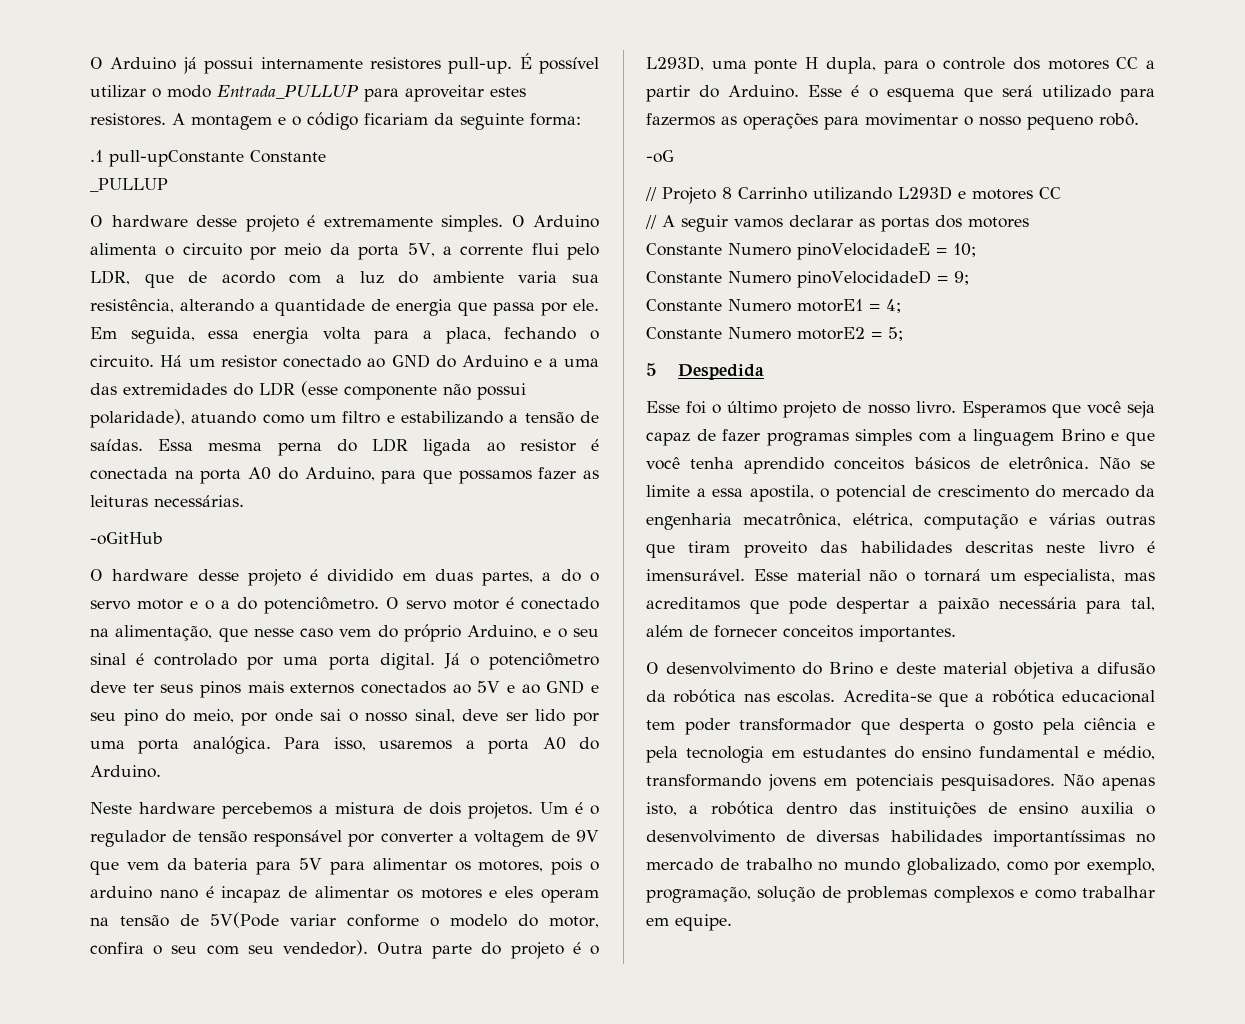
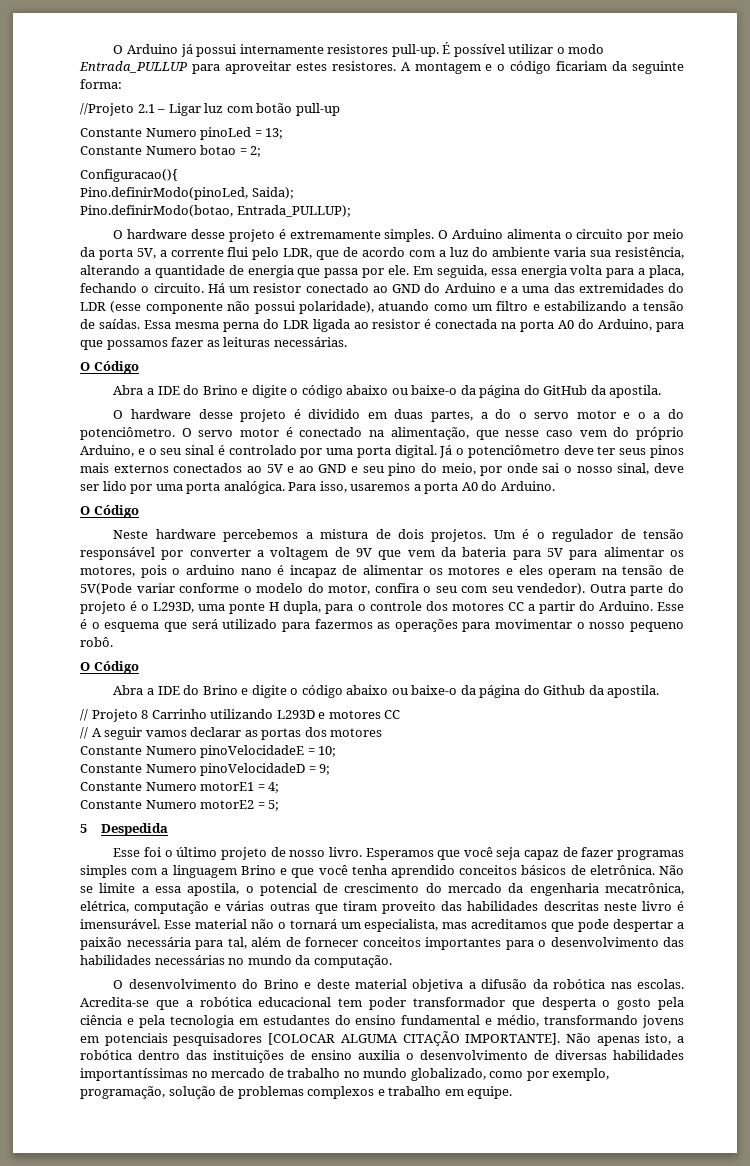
- .1 pull-upConstante Constante
- _PULLUP
+ //Projeto 2.1 – Ligar luz com botão pull-up
+ Constante Numero pinoLed = 13;
+ Constante Numero botao = 2;
+ Configuracao(){
+ Pino.definirModo(pinoLed, Saida);
+ Pino.definirModo(botao, Entrada_PULLUP);
  Essa mesma perna do LDR ligada ao resistor é conectada na porta A0 do Arduino, para que possamos fazer as leituras necessárias.
- -oGitHub
+ O Código
+ Abra a IDE do Brino e digite o código abaixo ou baixe-o da página do GitHub da apostila.
  Para isso, usaremos a porta A0 do Arduino.
+ O Código
  Esse é o esquema que será utilizado para fazermos as operações para movimentar o nosso pequeno robô.
- -oG
+ O Código
+ Abra a IDE do Brino e digite o código abaixo ou baixe-o da página do Github da apostila.
- Esse material não o tornará um especialista, mas acreditamos que pode despertar a paixão necessária para tal, além de fornecer conceitos importantes.
+ Esse material não o tornará um especialista, mas acreditamos que pode despertar a paixão necessária para tal, além de fornecer conceitos importantes para o desenvolvimento das habilidades necessárias no mundo da computação.
- Acredita-se que a robótica educacional tem poder transformador que desperta o gosto pela ciência e pela tecnologia em estudantes do ensino fundamental e médio, transformando jovens em potenciais pesquisadores.
+ Acredita-se que a robótica educacional tem poder transformador que desperta o gosto pela ciência e pela tecnologia em estudantes do ensino fundamental e médio, transformando jovens em potenciais pesquisadores [COLOCAR ALGUMA CITAÇÃO IMPORTANTE].
- Não apenas isto, a robótica dentro das instituições de ensino auxilia o desenvolvimento de diversas habilidades importantíssimas no mercado de trabalho no mundo globalizado, como por exemplo, programação, solução de problemas complexos e como trabalhar em equipe.
+ Não apenas isto, a robótica dentro das instituições de ensino auxilia o desenvolvimento de diversas habilidades importantíssimas no mercado de trabalho no mundo globalizado, como por exemplo, programação, solução de problemas complexos e trabalho em equipe.

